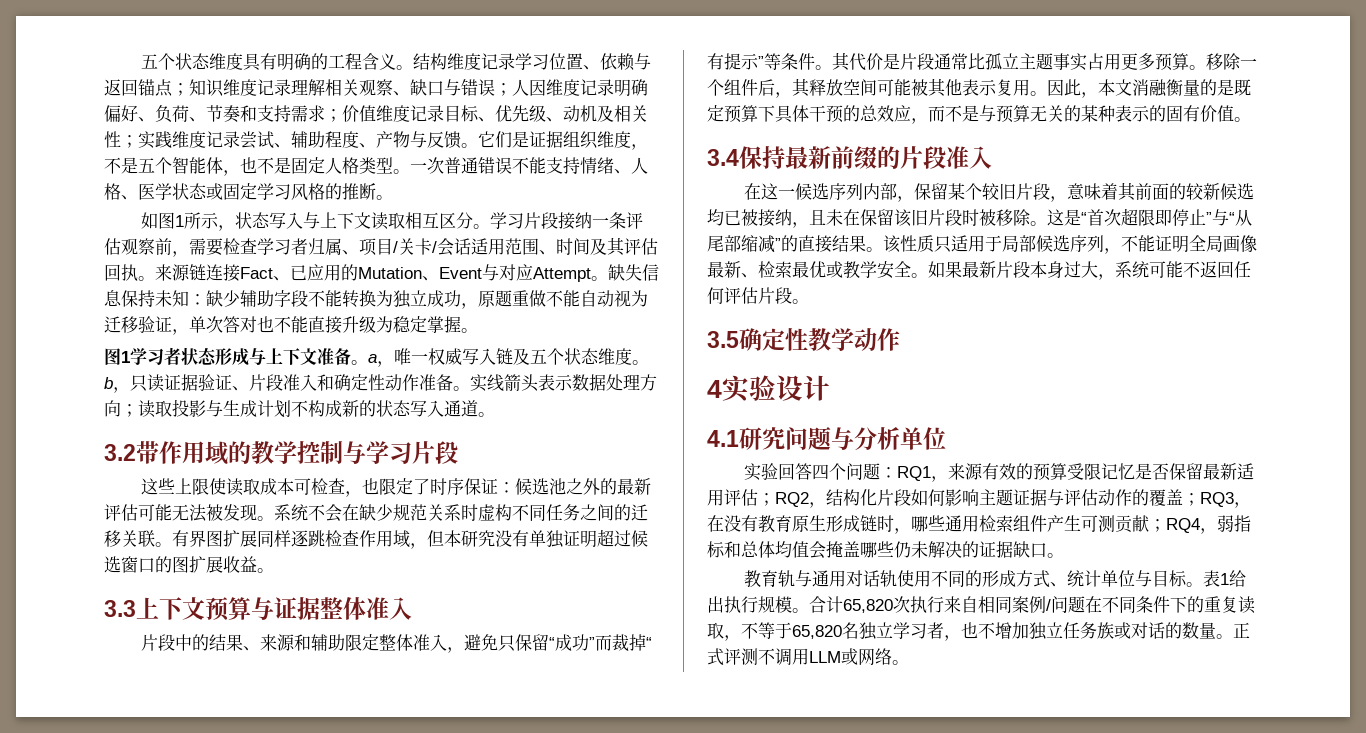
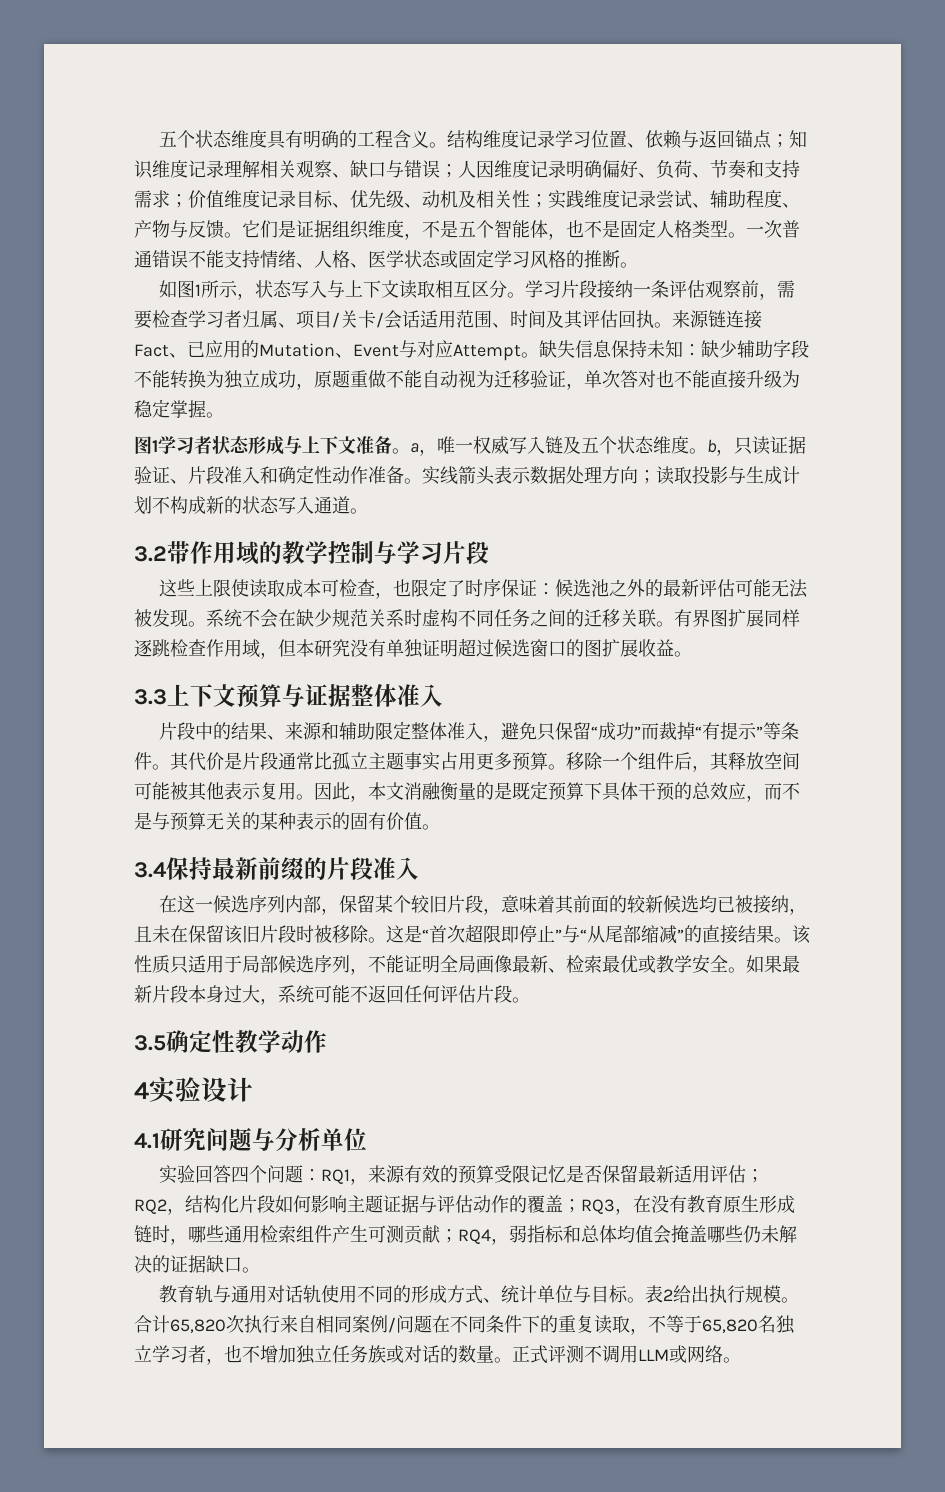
- 表1给出执行规模。
+ 表2给出执行规模。

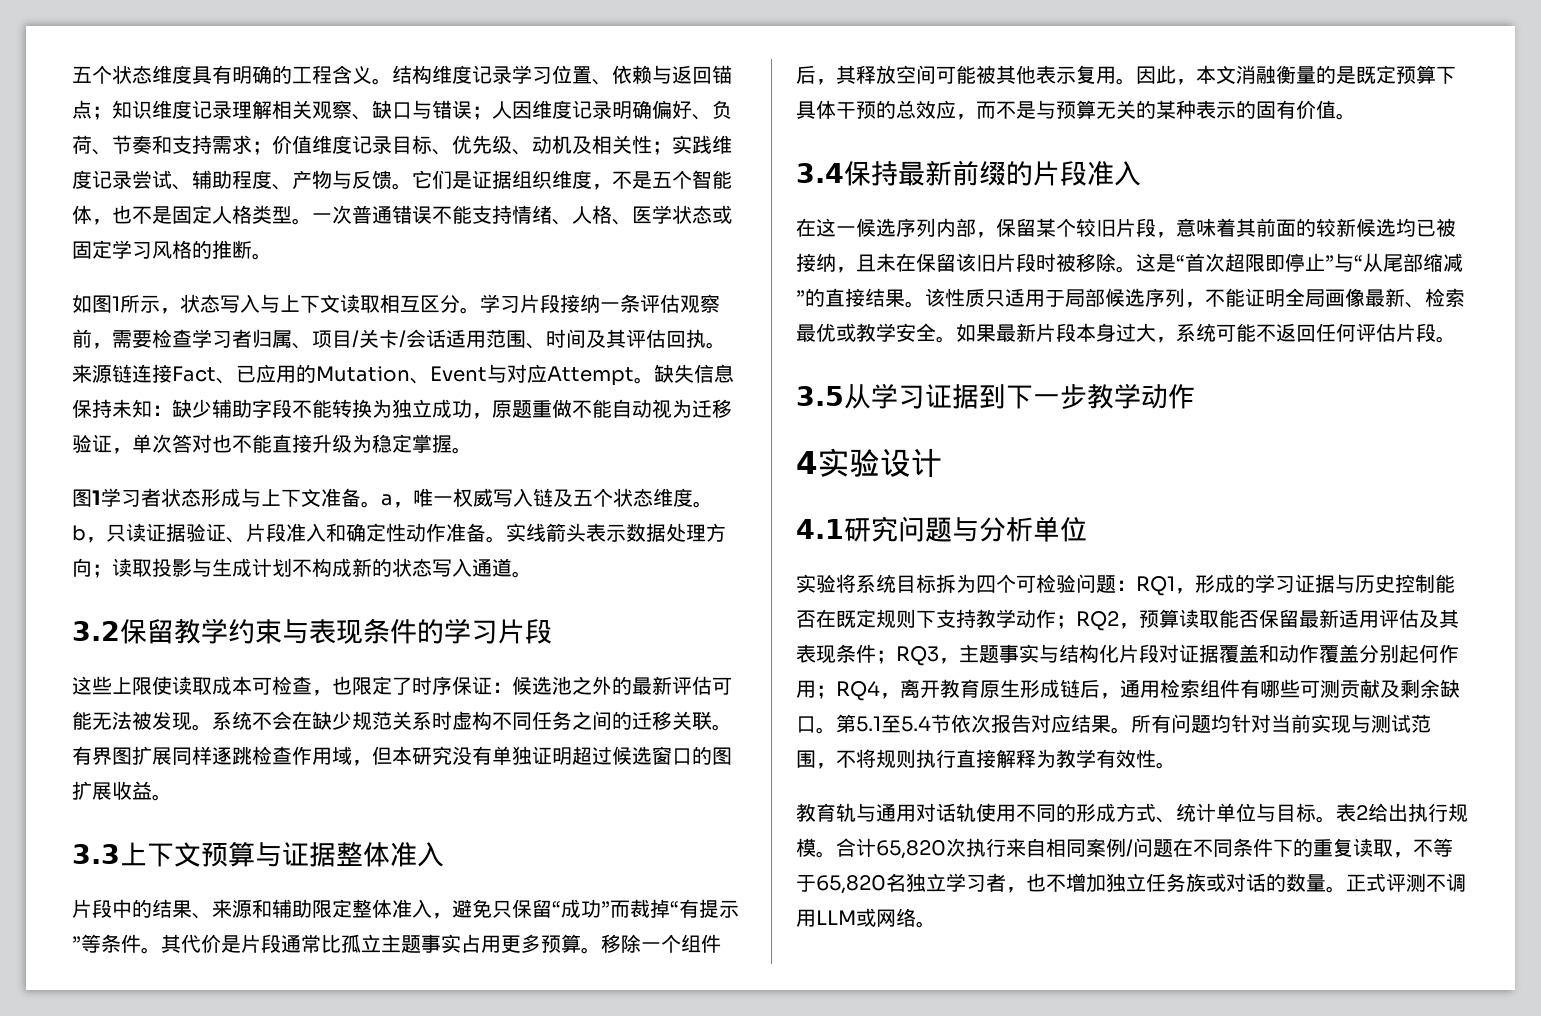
- 3.2带作用域的教学控制与学习片段
+ 3.2保留教学约束与表现条件的学习片段
- 3.5确定性教学动作
+ 3.5从学习证据到下一步教学动作
- 实验回答四个问题：RQ1，来源有效的预算受限记忆是否保留最新适用评估；RQ2，结构化片段如何影响主题证据与评估动作的覆盖；RQ3，在没有教育原生形成链时，哪些通用检索组件产生可测贡献；RQ4，弱指标和总体均值会掩盖哪些仍未解决的证据缺口。
+ 实验将系统目标拆为四个可检验问题：RQ1，形成的学习证据与历史控制能否在既定规则下支持教学动作；RQ2，预算读取能否保留最新适用评估及其表现条件；RQ3，主题事实与结构化片段对证据覆盖和动作覆盖分别起何作用；RQ4，离开教育原生形成链后，通用检索组件有哪些可测贡献及剩余缺口。第5.1至5.4节依次报告对应结果。所有问题均针对当前实现与测试范围，不将规则执行直接解释为教学有效性。

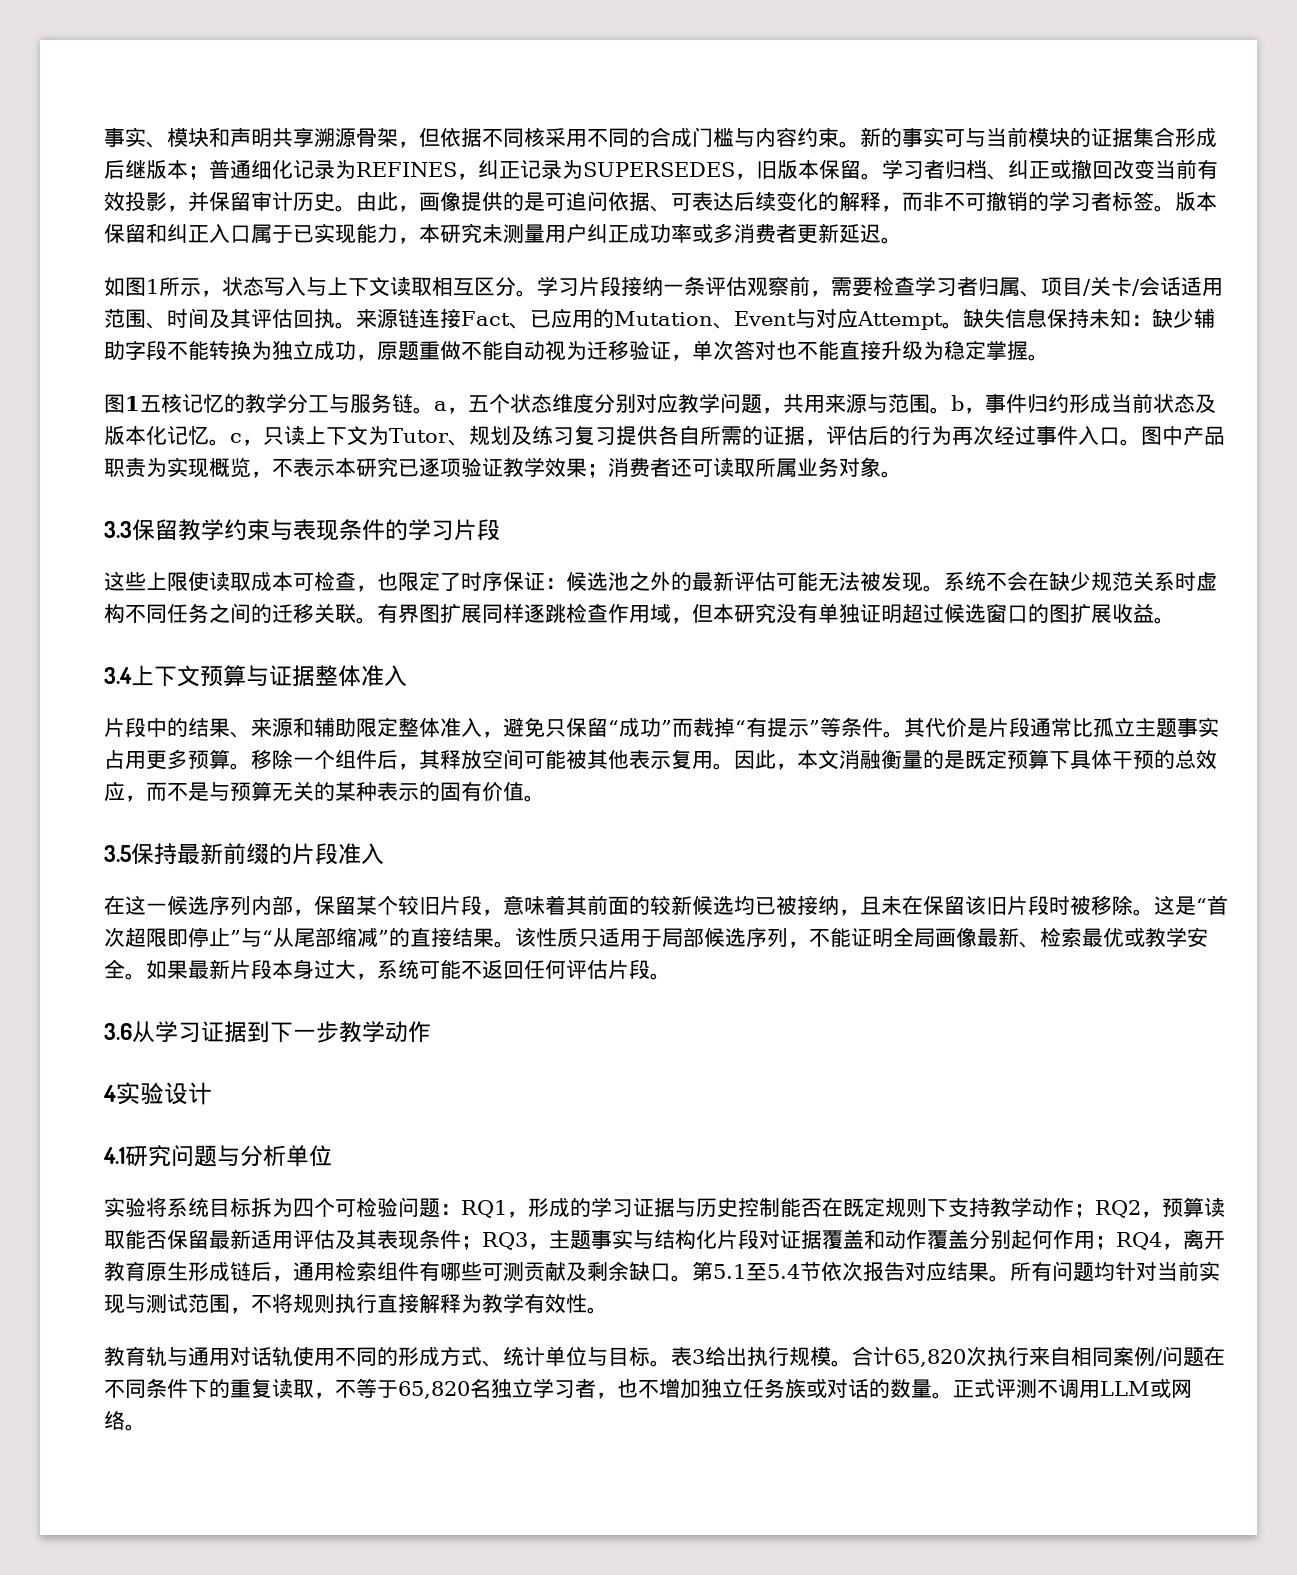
- 五个状态维度具有明确的工程含义。结构维度记录学习位置、依赖与返回锚点；知识维度记录理解相关观察、缺口与错误；人因维度记录明确偏好、负荷、节奏和支持需求；价值维度记录目标、优先级、动机及相关性；实践维度记录尝试、辅助程度、产物与反馈。它们是证据组织维度，不是五个智能体，也不是固定人格类型。一次普通错误不能支持情绪、人格、医学状态或固定学习风格的推断。
+ 事实、模块和声明共享溯源骨架，但依据不同核采用不同的合成门槛与内容约束。新的事实可与当前模块的证据集合形成后继版本；普通细化记录为REFINES，纠正记录为SUPERSEDES，旧版本保留。学习者归档、纠正或撤回改变当前有效投影，并保留审计历史。由此，画像提供的是可追问依据、可表达后续变化的解释，而非不可撤销的学习者标签。版本保留和纠正入口属于已实现能力，本研究未测量用户纠正成功率或多消费者更新延迟。
- 图1学习者状态形成与上下文准备。a，唯一权威写入链及五个状态维度。b，只读证据验证、片段准入和确定性动作准备。实线箭头表示数据处理方向；读取投影与生成计划不构成新的状态写入通道。
- 3.2保留教学约束与表现条件的学习片段
+ 图1五核记忆的教学分工与服务链。a，五个状态维度分别对应教学问题，共用来源与范围。b，事件归约形成当前状态及版本化记忆。c，只读上下文为Tutor、规划及练习复习提供各自所需的证据，评估后的行为再次经过事件入口。图中产品职责为实现概览，不表示本研究已逐项验证教学效果；消费者还可读取所属业务对象。
+ 3.3保留教学约束与表现条件的学习片段
- 3.3上下文预算与证据整体准入
+ 3.4上下文预算与证据整体准入
- 3.4保持最新前缀的片段准入
+ 3.5保持最新前缀的片段准入
- 3.5从学习证据到下一步教学动作
+ 3.6从学习证据到下一步教学动作
- 表2给出执行规模。
+ 表3给出执行规模。

